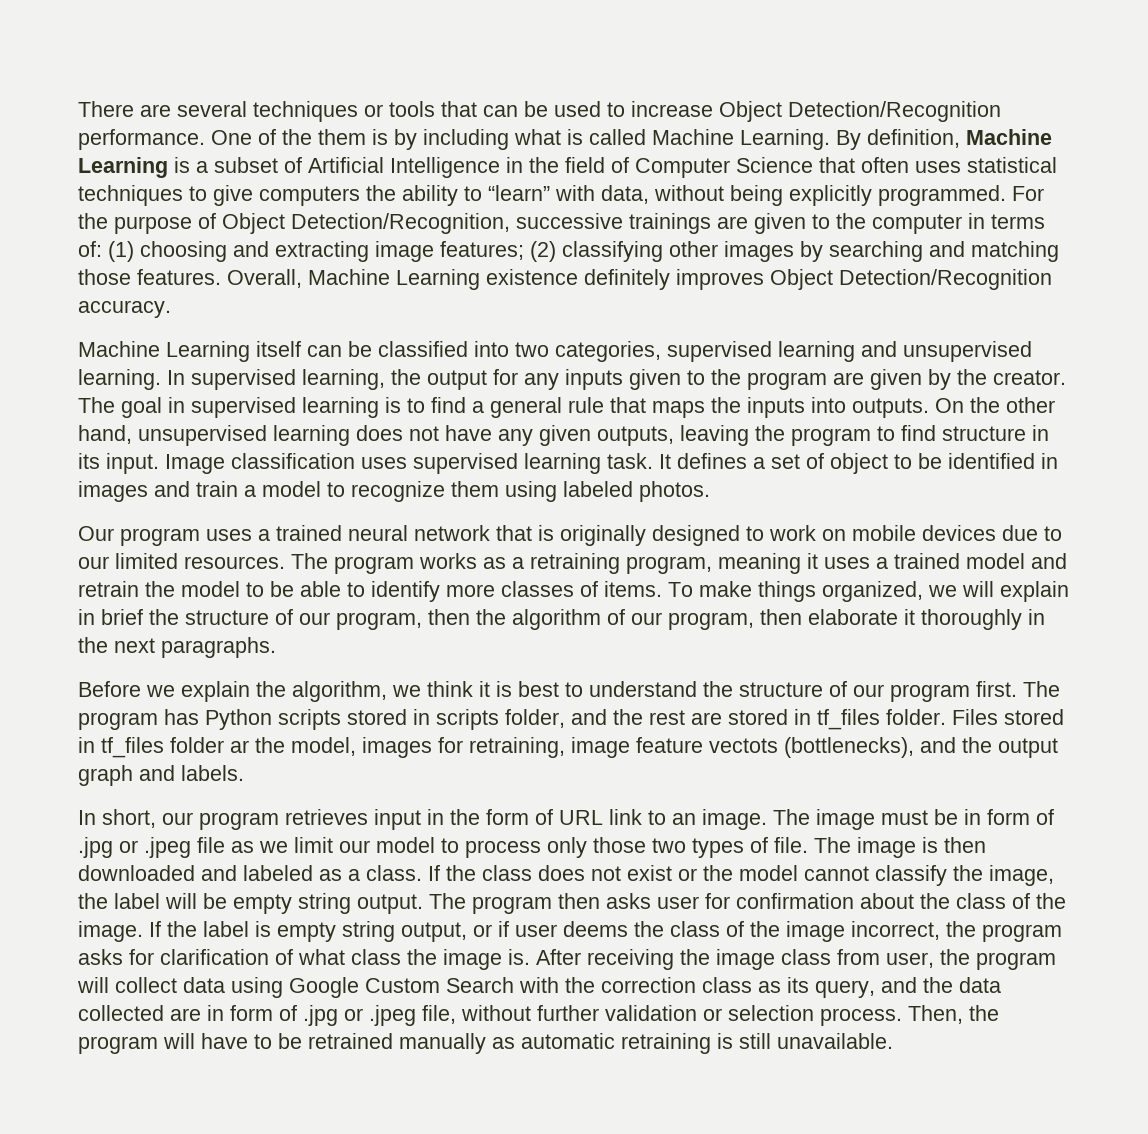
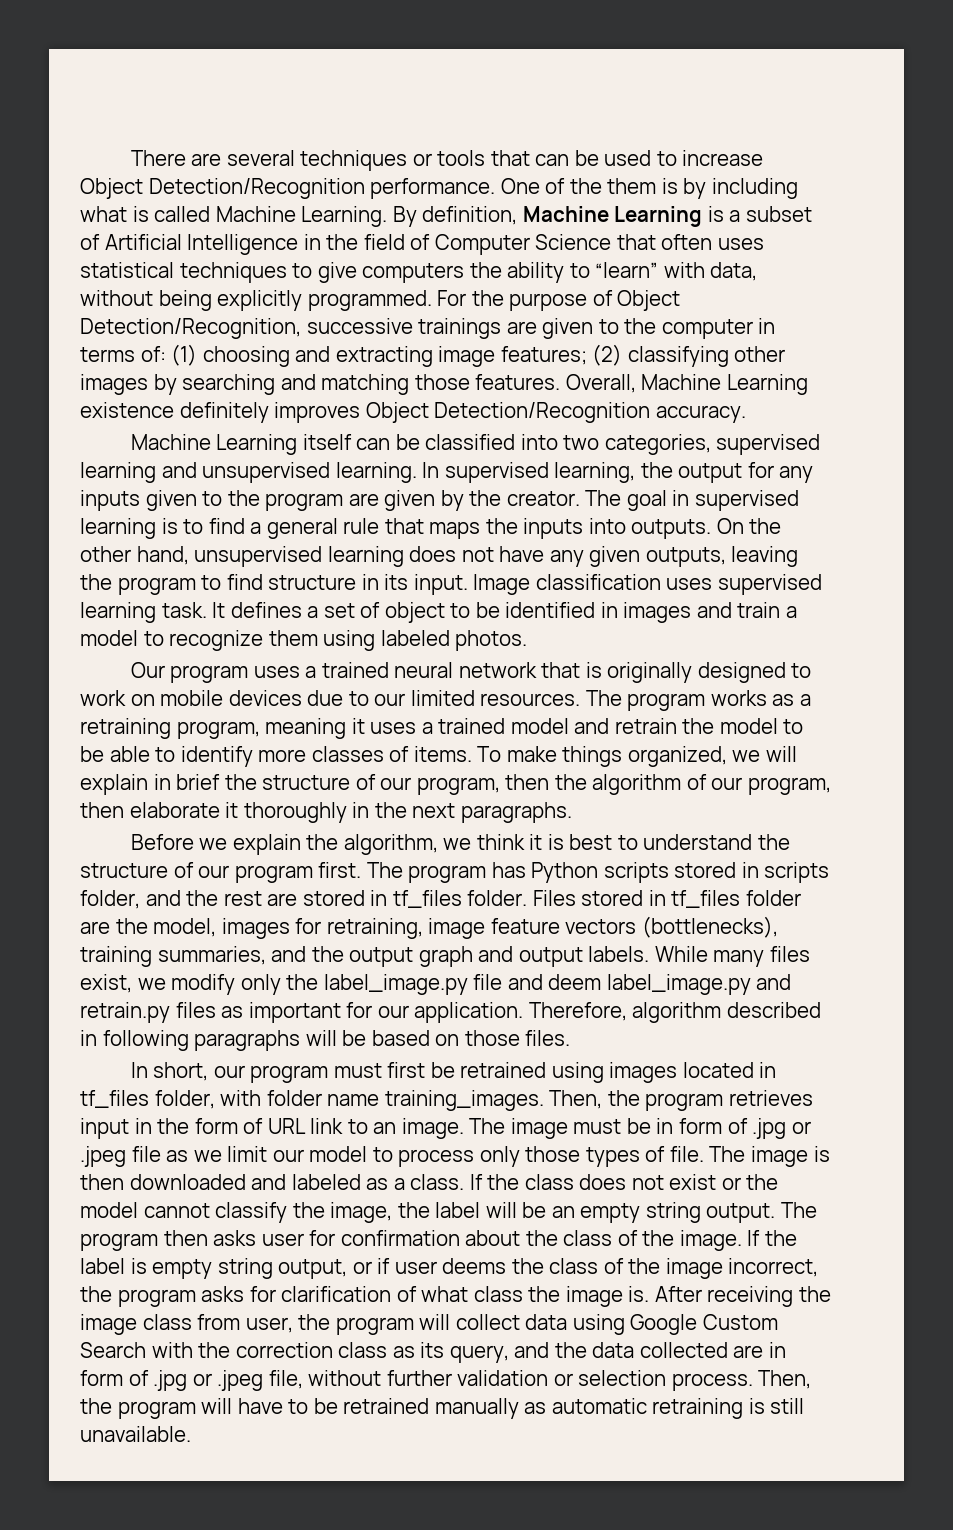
- Files stored in tf_files folder ar the model, images for retraining, image feature vectots (bottlenecks), and the output graph and labels.
- In short, our program retrieves input in the form of URL link to an image.
+ Files stored in tf_files folder are the model, images for retraining, image feature vectors (bottlenecks), training summaries, and the output graph and output labels. While many files exist, we modify only the label_image.py file and deem label_image.py and retrain.py files as important for our application. Therefore, algorithm described in following paragraphs will be based on those files.
+ In short, our program must first be retrained using images located in tf_files folder, with folder name training_images. Then, the program retrieves input in the form of URL link to an image.
- The image must be in form of .jpg or .jpeg file as we limit our model to process only those two types of file.
+ The image must be in form of .jpg or .jpeg file as we limit our model to process only those types of file.
- If the class does not exist or the model cannot classify the image, the label will be empty string output.
+ If the class does not exist or the model cannot classify the image, the label will be an empty string output.

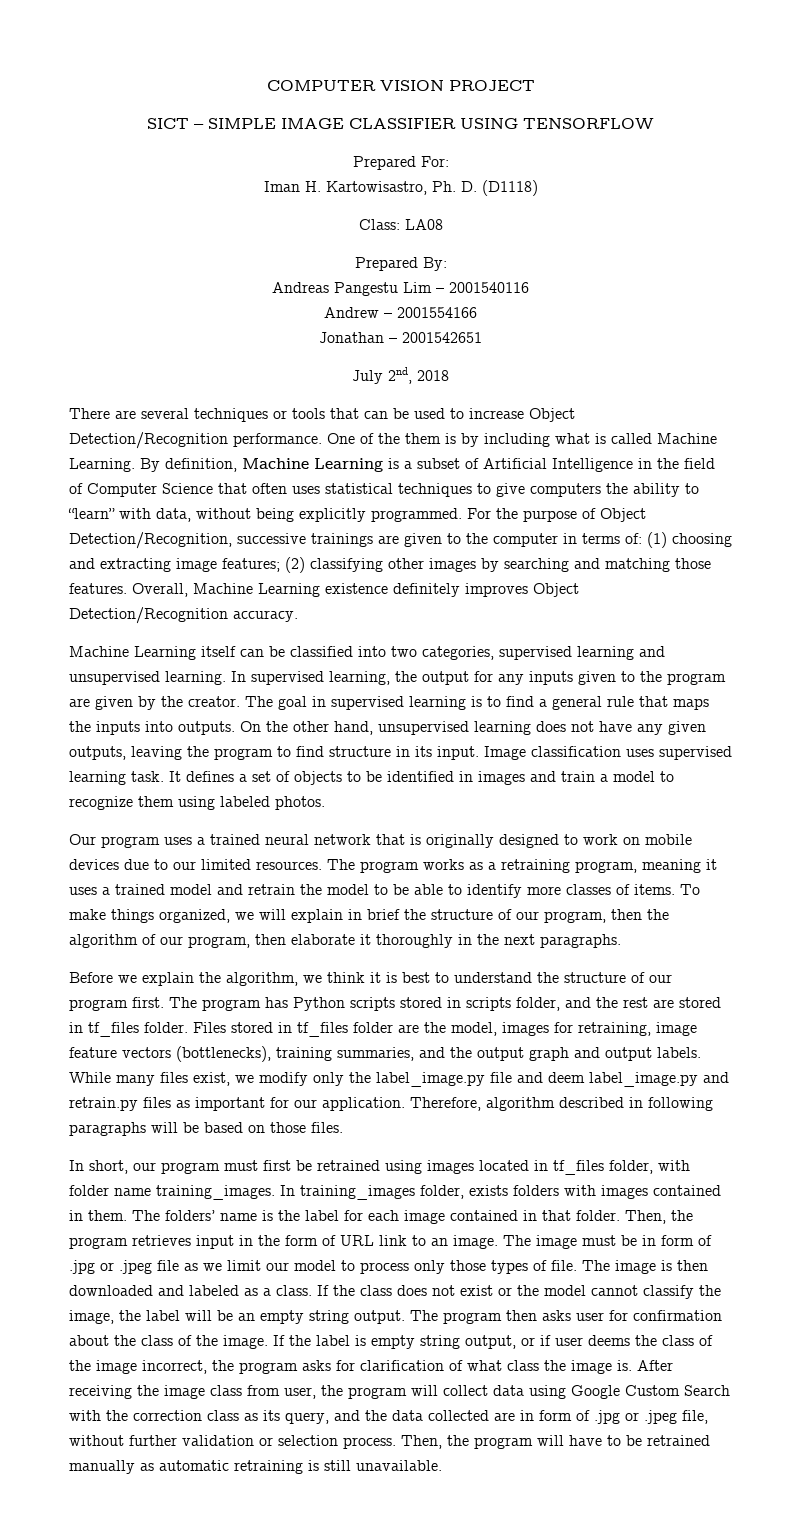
+ COMPUTER VISION PROJECT
+ SICT – SIMPLE IMAGE CLASSIFIER USING TENSORFLOW
+ Prepared For:
+ Iman H. Kartowisastro, Ph. D. (D1118)
+ Class: LA08
+ Prepared By:
+ Andreas Pangestu Lim – 2001540116
+ Andrew – 2001554166
+ Jonathan – 2001542651
+ July 2nd, 2018
- It defines a set of object to be identified in images and train a model to recognize them using labeled photos.
+ It defines a set of objects to be identified in images and train a model to recognize them using labeled photos.
+ In training_images folder, exists folders with images contained in them. The folders’ name is the label for each image contained in that folder.

